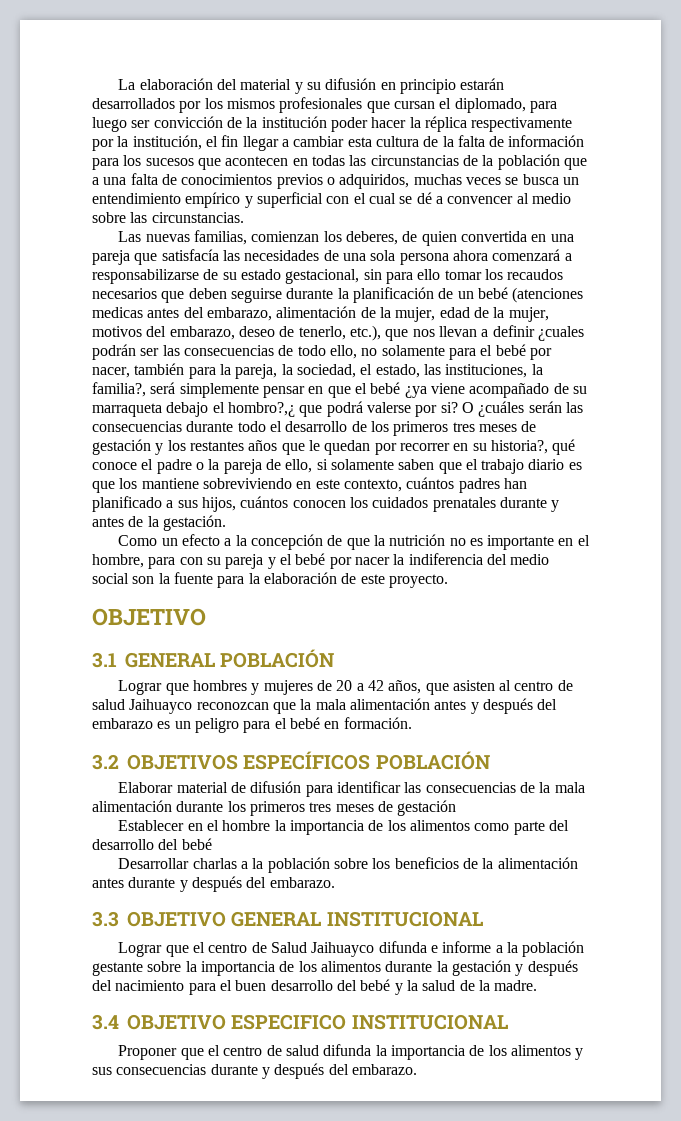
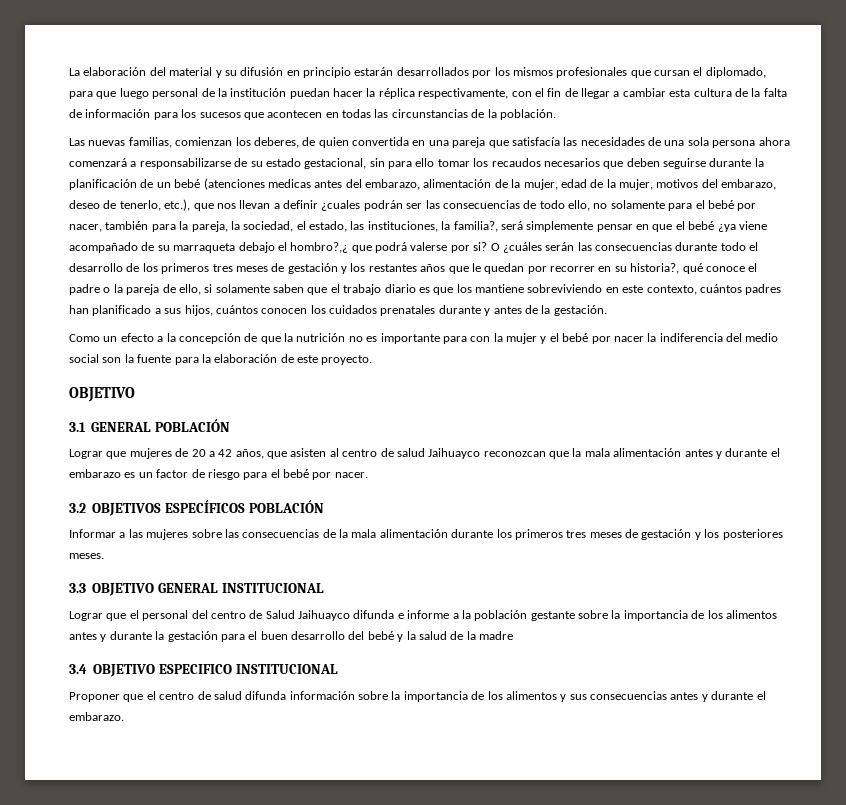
- La elaboración del material y su difusión en principio estarán desarrollados por los mismos profesionales que cursan el diplomado, para luego ser convicción de la institución poder hacer la réplica respectivamente por la institución, el fin llegar a cambiar esta cultura de la falta de información para los sucesos que acontecen en todas las circunstancias de la población que a una falta de conocimientos previos o adquiridos, muchas veces se busca un entendimiento empírico y superficial con el cual se dé a convencer al medio sobre las circunstancias.
+ La elaboración del material y su difusión en principio estarán desarrollados por los mismos profesionales que cursan el diplomado, para que luego personal de la institución puedan hacer la réplica respectivamente, con el fin de llegar a cambiar esta cultura de la falta de información para los sucesos que acontecen en todas las circunstancias de la población.
- Como un efecto a la concepción de que la nutrición no es importante en el hombre, para con su pareja y el bebé por nacer la indiferencia del medio social son la fuente para la elaboración de este proyecto.
+ Como un efecto a la concepción de que la nutrición no es importante para con la mujer y el bebé por nacer la indiferencia del medio social son la fuente para la elaboración de este proyecto.
- Lograr que hombres y mujeres de 20 a 42 años, que asisten al centro de salud Jaihuayco reconozcan que la mala alimentación antes y después del embarazo es un peligro para el bebé en formación.
+ Lograr que mujeres de 20 a 42 años, que asisten al centro de salud Jaihuayco reconozcan que la mala alimentación antes y durante el embarazo es un factor de riesgo para el bebé por nacer.
- Elaborar material de difusión para identificar las consecuencias de la mala alimentación durante los primeros tres meses de gestación
- Establecer en el hombre la importancia de los alimentos como parte del desarrollo del bebé
- Desarrollar charlas a la población sobre los beneficios de la alimentación antes durante y después del embarazo.
+ Informar a las mujeres sobre las consecuencias de la mala alimentación durante los primeros tres meses de gestación y los posteriores meses.
- Lograr que el centro de Salud Jaihuayco difunda e informe a la población gestante sobre la importancia de los alimentos durante la gestación y después del nacimiento para el buen desarrollo del bebé y la salud de la madre.
+ Lograr que el personal del centro de Salud Jaihuayco difunda e informe a la población gestante sobre la importancia de los alimentos antes y durante la gestación para el buen desarrollo del bebé y la salud de la madre
- Proponer que el centro de salud difunda la importancia de los alimentos y sus consecuencias durante y después del embarazo.
+ Proponer que el centro de salud difunda información sobre la importancia de los alimentos y sus consecuencias antes y durante el embarazo.

